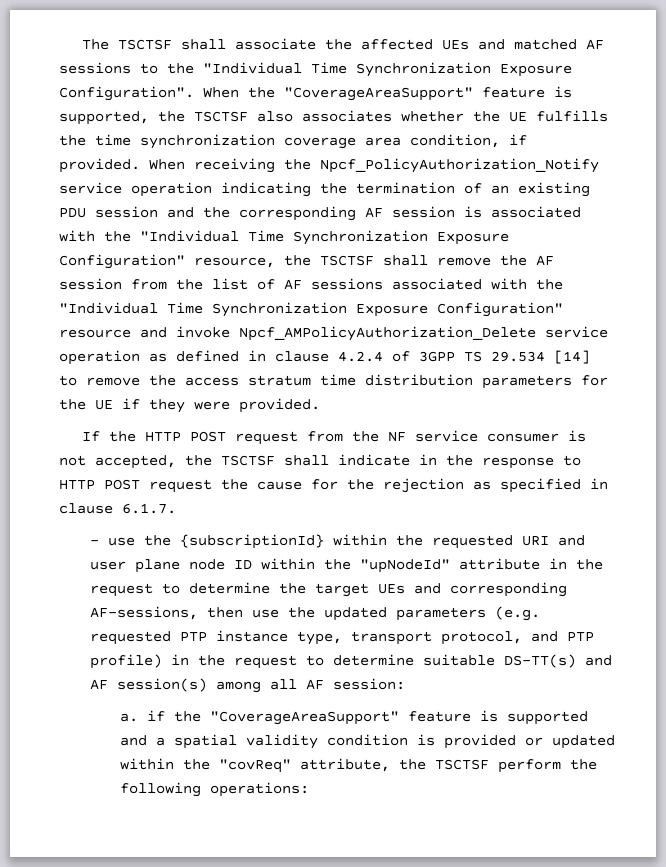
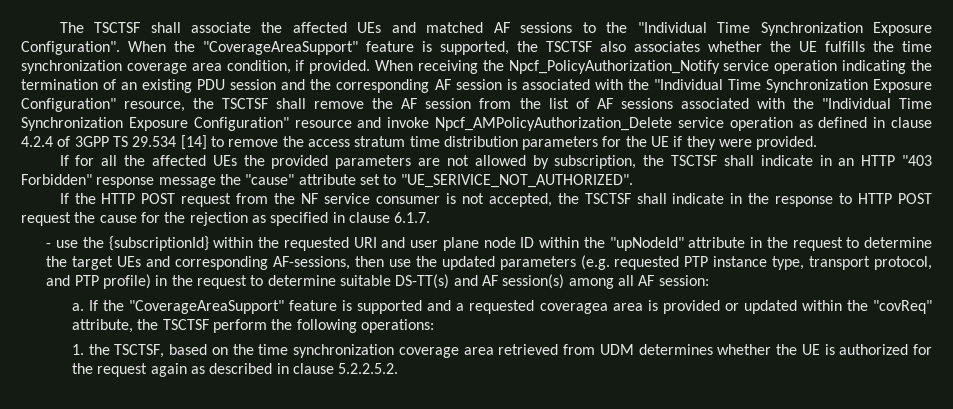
+ If for all the affected UEs the provided parameters are not allowed by subscription, the TSCTSF shall indicate in an HTTP "403 Forbidden" response message the "cause" attribute set to "UE_SERIVICE_NOT_AUTHORIZED".
- a. if the "CoverageAreaSupport" feature is supported and a spatial validity condition is provided or updated within the "covReq" attribute, the TSCTSF perform the following operations:
+ a. If the "CoverageAreaSupport" feature is supported and a requested coveragea area is provided or updated within the "covReq" attribute, the TSCTSF perform the following operations:
+ 1. the TSCTSF, based on the time synchronization coverage area retrieved from UDM determines whether the UE is authorized for the request again as described in clause 5.2.2.5.2.

